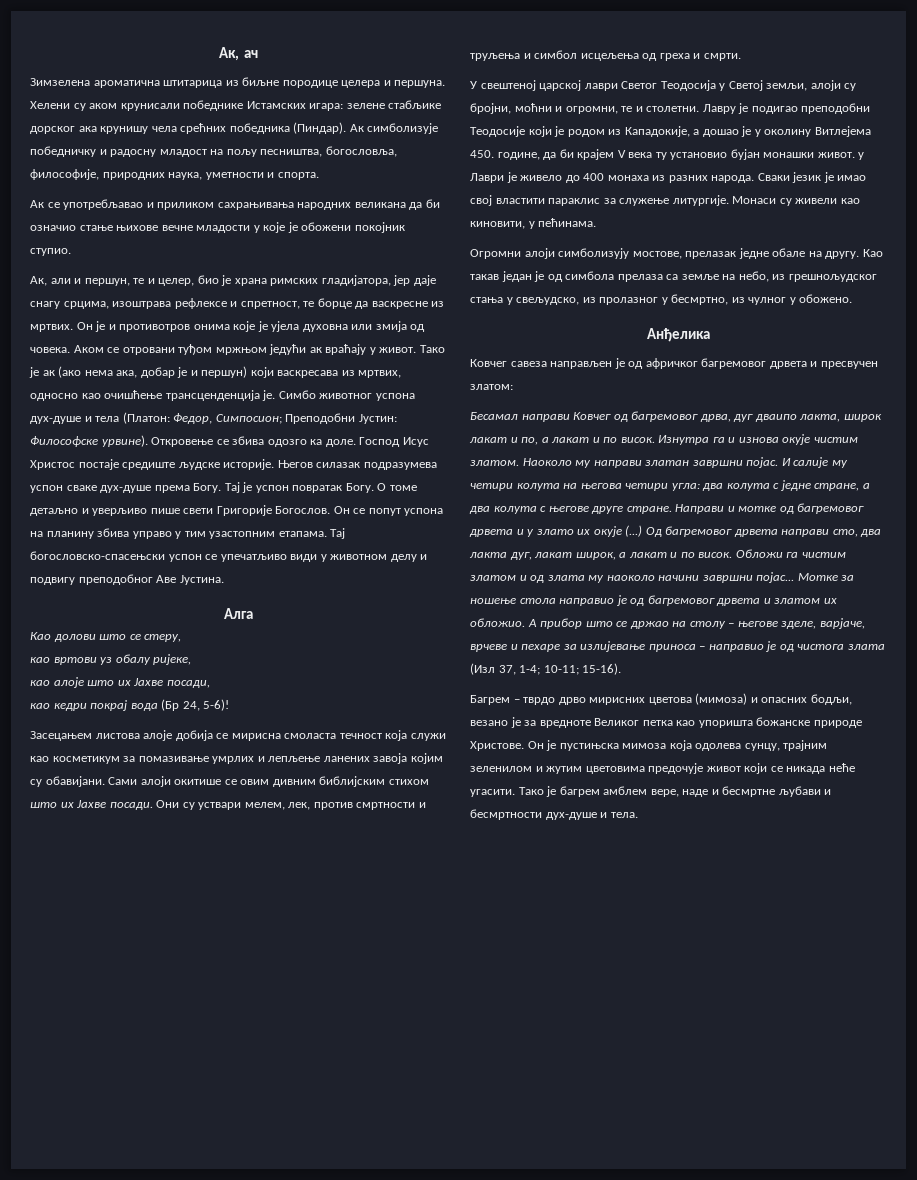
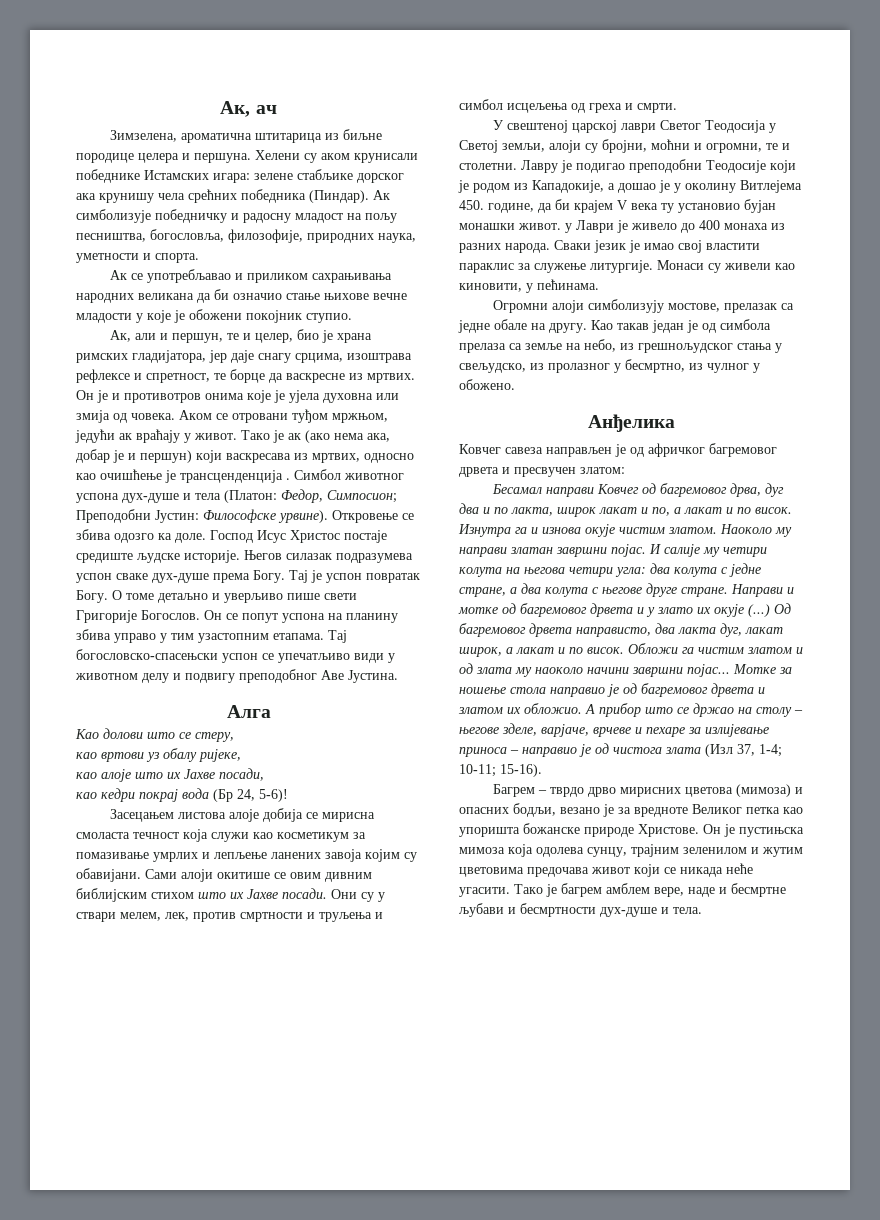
- Зимзелена ароматична штитарица из биљне породице целера и першуна.
+ Зимзелена, ароматична штитарица из биљне породице целера и першуна.
- Ак симболизује победничку и радосну младост на пољу песништва, богословља, философије, природних наука, уметности и спорта.
+ Ак симболизује победничку и радосну младост на пољу песништва, богословља, филозофије, природних наука, уметности и спорта.
- Аком се отровани туђом мржњом једући ак враћају у живот.
+ Аком се отровани туђом мржњом, једући ак враћају у живот.
- Тако је ак (ако нема ака, добар је и першун) који васкресава из мртвих, односно као очишћење трансценденција је. Симбо животног успона дух-душе и тела (Платон: Федор, Симпосион; Преподобни Јустин: Философске урвине).
+ Тако је ак (ако нема ака, добар је и першун) који васкресава из мртвих, односно као очишћење је трансценденција . Симбол животног успона дух-душе и тела (Платон: Федор, Симпосион; Преподобни Јустин: Философске урвине).
- Они су уствари мелем, лек, против смртности и труљења и симбол исцељења од греха и смрти.
+ Они су у ствари мелем, лек, против смртности и труљења и симбол исцељења од греха и смрти.
- Огромни алоји симболизују мостове, прелазак једне обале на другу.
+ Огромни алоји симболизују мостове, прелазак са једне обале на другу.
- Бесамал направи Ковчег од багремовог дрва, дуг дваипо лакта, широк лакат и по, а лакат и по висок.
+ Бесамал направи Ковчег од багремовог дрва, дуг два и по лакта, широк лакат и по, а лакат и по висок.
- Од багремовог дрвета направи сто, два лакта дуг, лакат широк, а лакат и по висок.
+ Од багремовог дрвета направисто, два лакта дуг, лакат широк, а лакат и по висок.
- Он је пустињска мимоза која одолева сунцу, трајним зеленилом и жутим цветовима предочује живот који се никада неће угасити.
+ Он је пустињска мимоза која одолева сунцу, трајним зеленилом и жутим цветовима предочава живот који се никада неће угасити.

